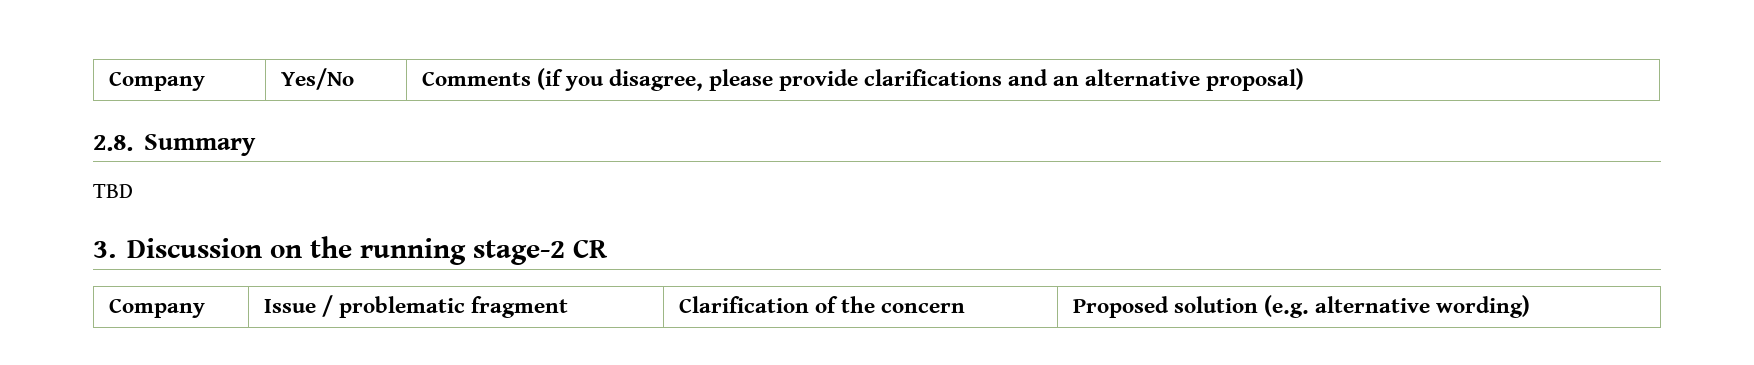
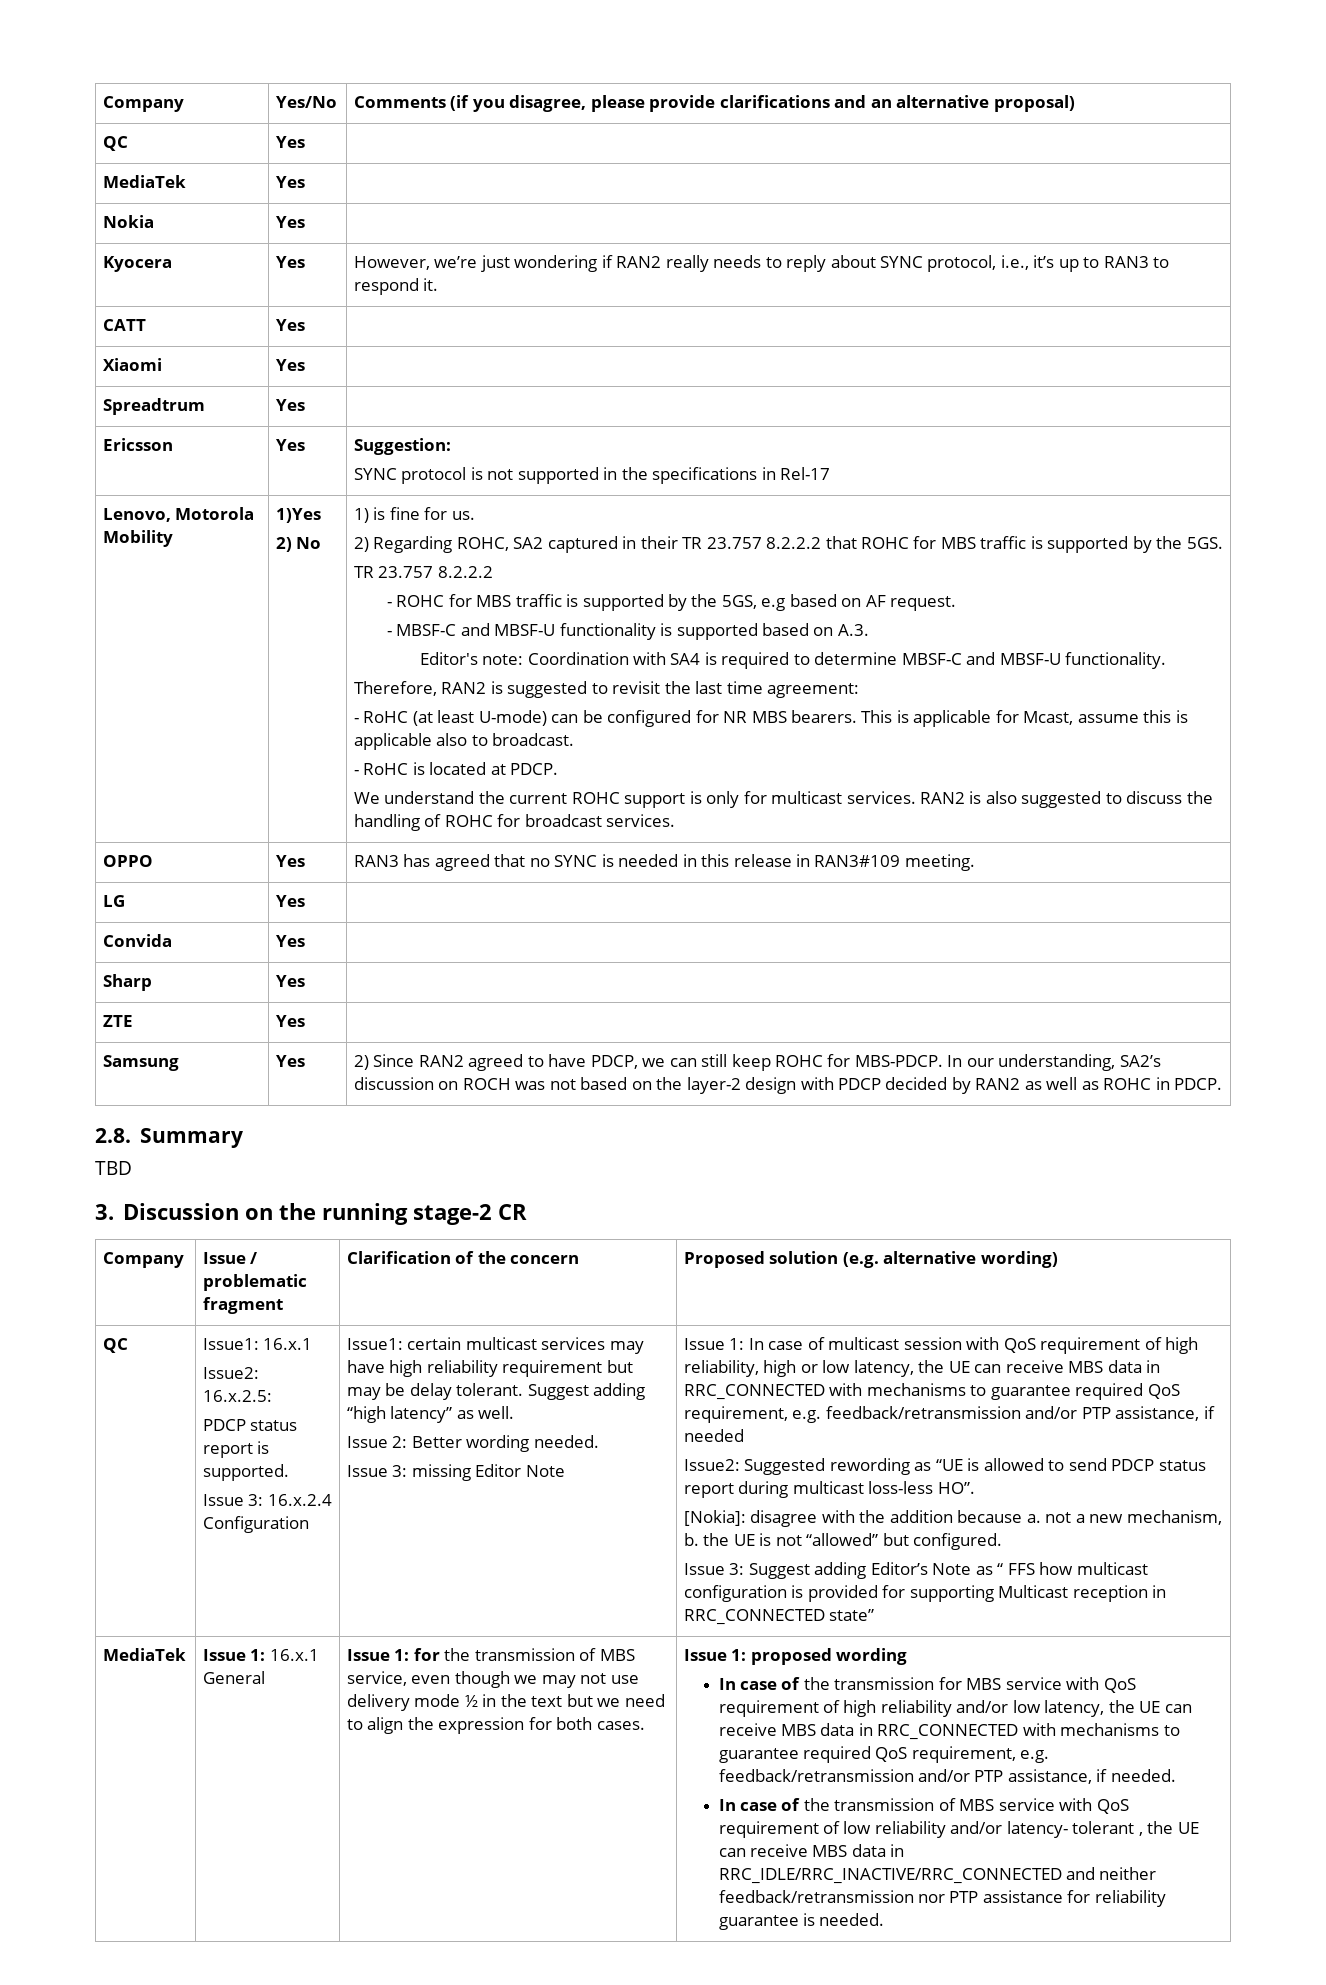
+ QC | Yes |
+ MediaTek | Yes |
+ Nokia | Yes |
+ Kyocera | Yes | However, we’re just wondering if RAN2 really needs to reply about SYNC protocol, i.e., it’s up to RAN3 to respond it.
+ CATT | Yes |
+ Xiaomi | Yes |
+ Spreadtrum | Yes |
+ Ericsson | Yes | Suggestion:
+ SYNC protocol is not supported in the specifications in Rel-17
+ Lenovo, Motorola Mobility | 1)Yes
+ 2) No | 1) is fine for us.
+ 2) Regarding ROHC, SA2 captured in their TR 23.757 8.2.2.2 that ROHC for MBS traffic is supported by the 5GS.
+ TR 23.757 8.2.2.2
+ - ROHC for MBS traffic is supported by the 5GS, e.g based on AF request.
+ - MBSF-C and MBSF-U functionality is supported based on A.3.
+ Editor's note: Coordination with SA4 is required to determine MBSF-C and MBSF-U functionality.
+ Therefore, RAN2 is suggested to revisit the last time agreement:
+ - RoHC (at least U-mode) can be configured for NR MBS bearers. This is applicable for Mcast, assume this is applicable also to broadcast.
+ - RoHC is located at PDCP.
+ We understand the current ROHC support is only for multicast services. RAN2 is also suggested to discuss the handling of ROHC for broadcast services.
+ OPPO | Yes | RAN3 has agreed that no SYNC is needed in this release in RAN3#109 meeting.
+ LG | Yes |
+ Convida | Yes |
+ Sharp | Yes |
+ ZTE | Yes |
+ Samsung | Yes | 2) Since RAN2 agreed to have PDCP, we can still keep ROHC for MBS-PDCP. In our understanding, SA2’s discussion on ROCH was not based on the layer-2 design with PDCP decided by RAN2 as well as ROHC in PDCP.
+ QC | Issue1: 16.x.1
+ Issue2: 16.x.2.5:
+ PDCP status report is supported.
+ Issue 3: 16.x.2.4 Configuration | Issue1: certain multicast services may have high reliability requirement but may be delay tolerant. Suggest adding “high latency” as well.
+ Issue 2: Better wording needed.
+ Issue 3: missing Editor Note | Issue 1: In case of multicast session with QoS requirement of high reliability, high or low latency, the UE can receive MBS data in RRC_CONNECTED with mechanisms to guarantee required QoS requirement, e.g. feedback/retransmission and/or PTP assistance, if needed
+ Issue2: Suggested rewording as “UE is allowed to send PDCP status report during multicast loss-less HO”.
+ [Nokia]: disagree with the addition because a. not a new mechanism, b. the UE is not “allowed” but configured.
+ Issue 3: Suggest adding Editor’s Note as “ FFS how multicast configuration is provided for supporting Multicast reception in RRC_CONNECTED state”
+ MediaTek | Issue 1: 16.x.1 General | Issue 1: for the transmission of MBS service, even though we may not use delivery mode ½ in the text but we need to align the expression for both cases. | Issue 1: proposed wording
+ In case of the transmission for MBS service with QoS requirement of high reliability and/or low latency, the UE can receive MBS data in RRC_CONNECTED with mechanisms to guarantee required QoS requirement, e.g. feedback/retransmission and/or PTP assistance, if needed.
+ In case of the transmission of MBS service with QoS requirement of low reliability and/or latency- tolerant , the UE can receive MBS data in RRC_IDLE/RRC_INACTIVE/RRC_CONNECTED and neither feedback/retransmission nor PTP assistance for reliability guarantee is needed.

